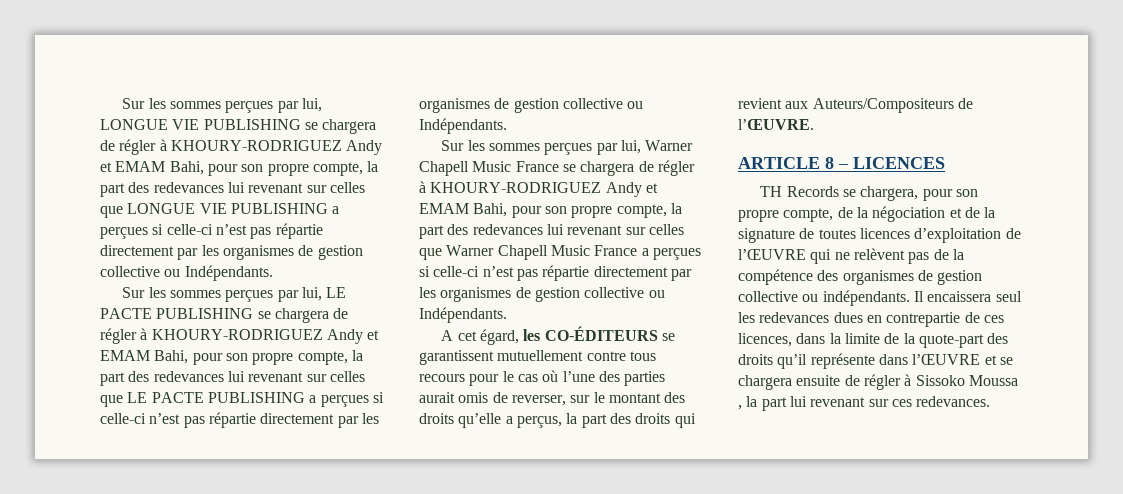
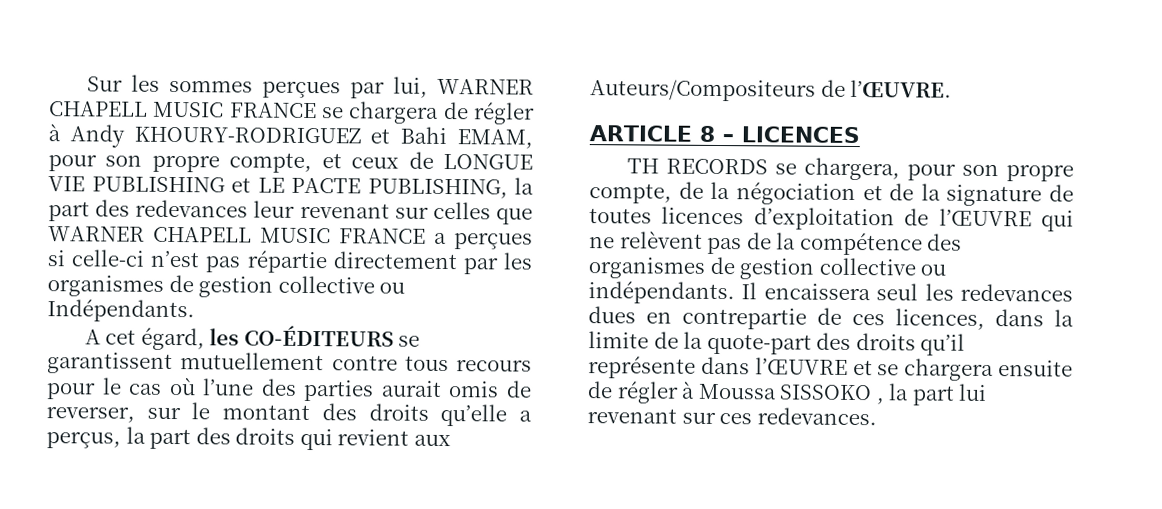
- Sur les sommes perçues par lui, LONGUE VIE PUBLISHING se chargera de régler à KHOURY-RODRIGUEZ Andy et EMAM Bahi, pour son propre compte, la part des redevances lui revenant sur celles que LONGUE VIE PUBLISHING a perçues si celle-ci n’est pas répartie directement par les organismes de gestion collective ou Indépendants.
- Sur les sommes perçues par lui, LE PACTE PUBLISHING se chargera de régler à KHOURY-RODRIGUEZ Andy et EMAM Bahi, pour son propre compte, la part des redevances lui revenant sur celles que LE PACTE PUBLISHING a perçues si celle-ci n’est pas répartie directement par les organismes de gestion collective ou Indépendants.
- Sur les sommes perçues par lui, Warner Chapell Music France se chargera de régler à KHOURY-RODRIGUEZ Andy et EMAM Bahi, pour son propre compte, la part des redevances lui revenant sur celles que Warner Chapell Music France a perçues si celle-ci n’est pas répartie directement par les organismes de gestion collective ou Indépendants.
+ Sur les sommes perçues par lui, WARNER CHAPELL MUSIC FRANCE se chargera de régler à Andy KHOURY-RODRIGUEZ et Bahi EMAM, pour son propre compte, et ceux de LONGUE VIE PUBLISHING et LE PACTE PUBLISHING, la part des redevances leur revenant sur celles que WARNER CHAPELL MUSIC FRANCE a perçues si celle-ci n’est pas répartie directement par les organismes de gestion collective ou Indépendants.
- TH Records se chargera, pour son propre compte, de la négociation et de la signature de toutes licences d’exploitation de l’ŒUVRE qui ne relèvent pas de la compétence des organismes de gestion collective ou indépendants.
+ TH RECORDS se chargera, pour son propre compte, de la négociation et de la signature de toutes licences d’exploitation de l’ŒUVRE qui ne relèvent pas de la compétence des organismes de gestion collective ou indépendants.
- Il encaissera seul les redevances dues en contrepartie de ces licences, dans la limite de la quote-part des droits qu’il représente dans l’ŒUVRE et se chargera ensuite de régler à Sissoko Moussa , la part lui revenant sur ces redevances.
+ Il encaissera seul les redevances dues en contrepartie de ces licences, dans la limite de la quote-part des droits qu’il représente dans l’ŒUVRE et se chargera ensuite de régler à Moussa SISSOKO , la part lui revenant sur ces redevances.

